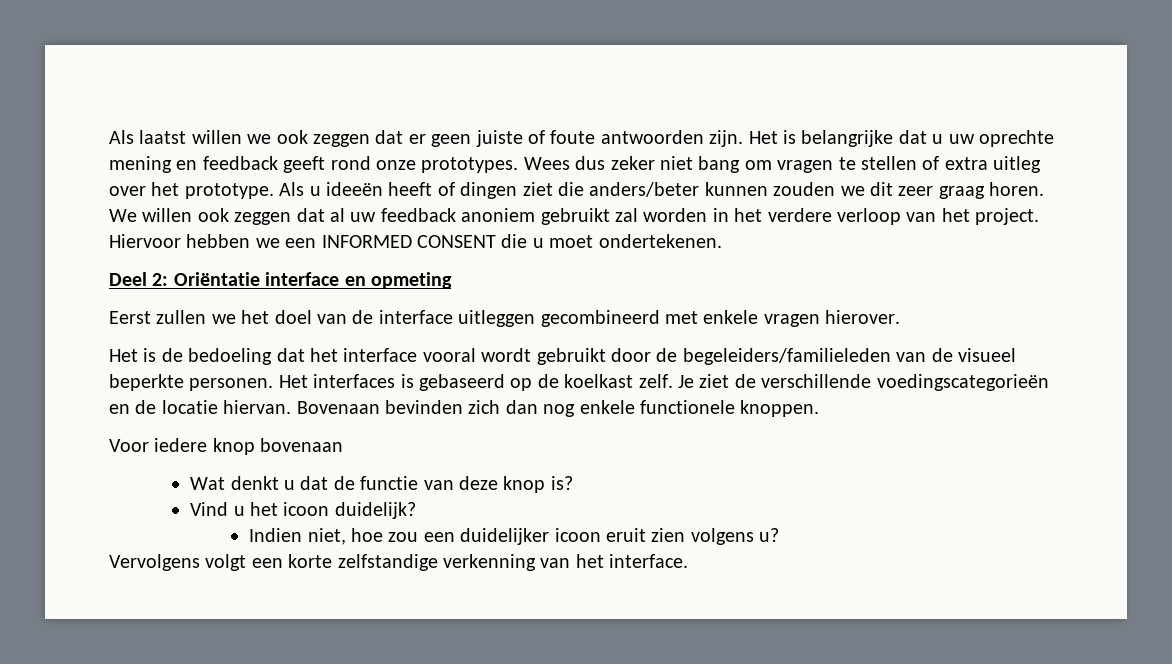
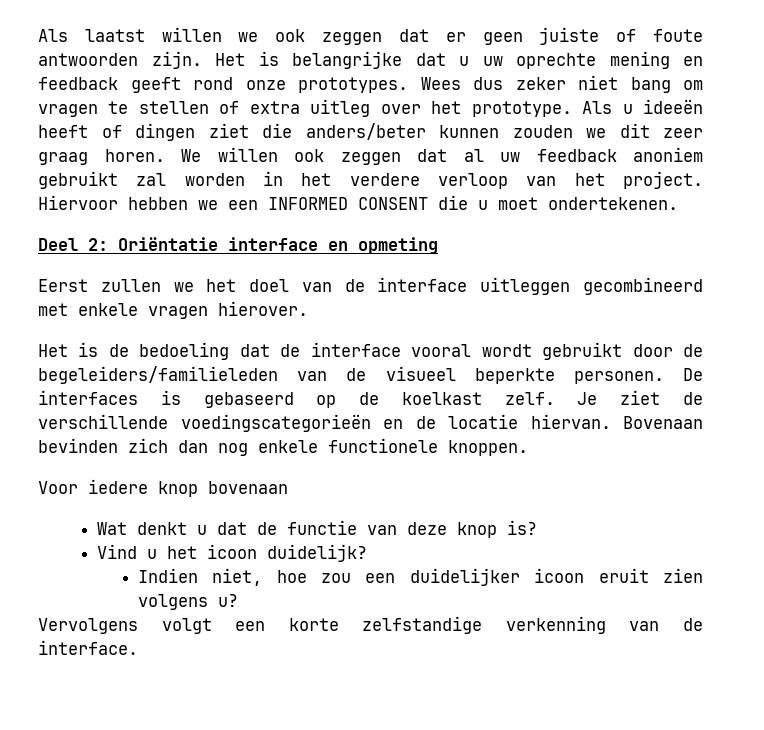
- Het is de bedoeling dat het interface vooral wordt gebruikt door de begeleiders/familieleden van de visueel beperkte personen.
+ Het is de bedoeling dat de interface vooral wordt gebruikt door de begeleiders/familieleden van de visueel beperkte personen.
- Het interfaces is gebaseerd op de koelkast zelf.
+ De interfaces is gebaseerd op de koelkast zelf.
- Vervolgens volgt een korte zelfstandige verkenning van het interface.
+ Vervolgens volgt een korte zelfstandige verkenning van de interface.

